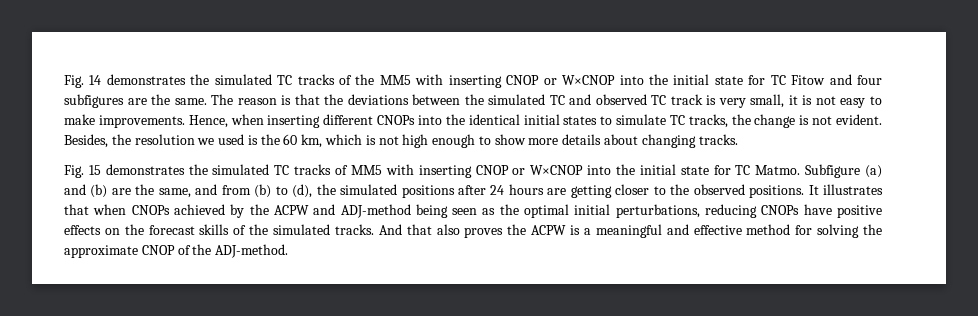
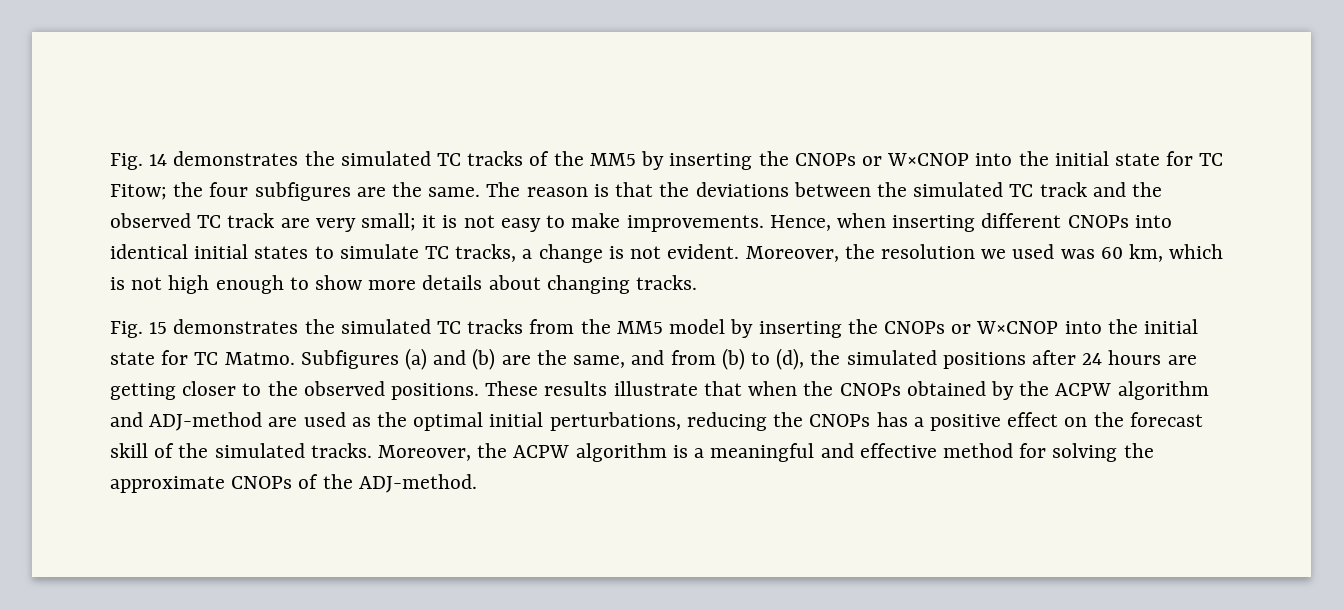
- Fig. 14 demonstrates the simulated TC tracks of the MM5 with inserting CNOP or W×CNOP into the initial state for TC Fitow and four subfigures are the same.
+ Fig. 14 demonstrates the simulated TC tracks of the MM5 by inserting the CNOPs or W×CNOP into the initial state for TC Fitow; the four subfigures are the same.
- The reason is that the deviations between the simulated TC and observed TC track is very small, it is not easy to make improvements.
+ The reason is that the deviations between the simulated TC track and the observed TC track are very small; it is not easy to make improvements.
- Hence, when inserting different CNOPs into the identical initial states to simulate TC tracks, the change is not evident.
+ Hence, when inserting different CNOPs into identical initial states to simulate TC tracks, a change is not evident.
- Besides, the resolution we used is the 60 km, which is not high enough to show more details about changing tracks.
+ Moreover, the resolution we used was 60 km, which is not high enough to show more details about changing tracks.
- Fig. 15 demonstrates the simulated TC tracks of MM5 with inserting CNOP or W×CNOP into the initial state for TC Matmo.
+ Fig. 15 demonstrates the simulated TC tracks from the MM5 model by inserting the CNOPs or W×CNOP into the initial state for TC Matmo.
- Subfigure (a) and (b) are the same, and from (b) to (d), the simulated positions after 24 hours are getting closer to the observed positions.
+ Subfigures (a) and (b) are the same, and from (b) to (d), the simulated positions after 24 hours are getting closer to the observed positions.
- It illustrates that when CNOPs achieved by the ACPW and ADJ-method being seen as the optimal initial perturbations, reducing CNOPs have positive effects on the forecast skills of the simulated tracks.
+ These results illustrate that when the CNOPs obtained by the ACPW algorithm and ADJ-method are used as the optimal initial perturbations, reducing the CNOPs has a positive effect on the forecast skill of the simulated tracks.
- And that also proves the ACPW is a meaningful and effective method for solving the approximate CNOP of the ADJ-method.
+ Moreover, the ACPW algorithm is a meaningful and effective method for solving the approximate CNOPs of the ADJ-method.

